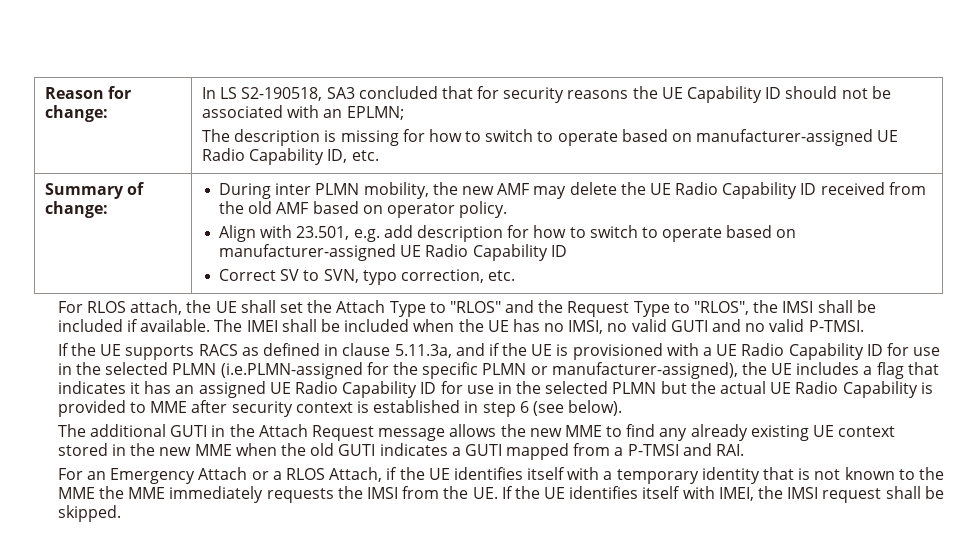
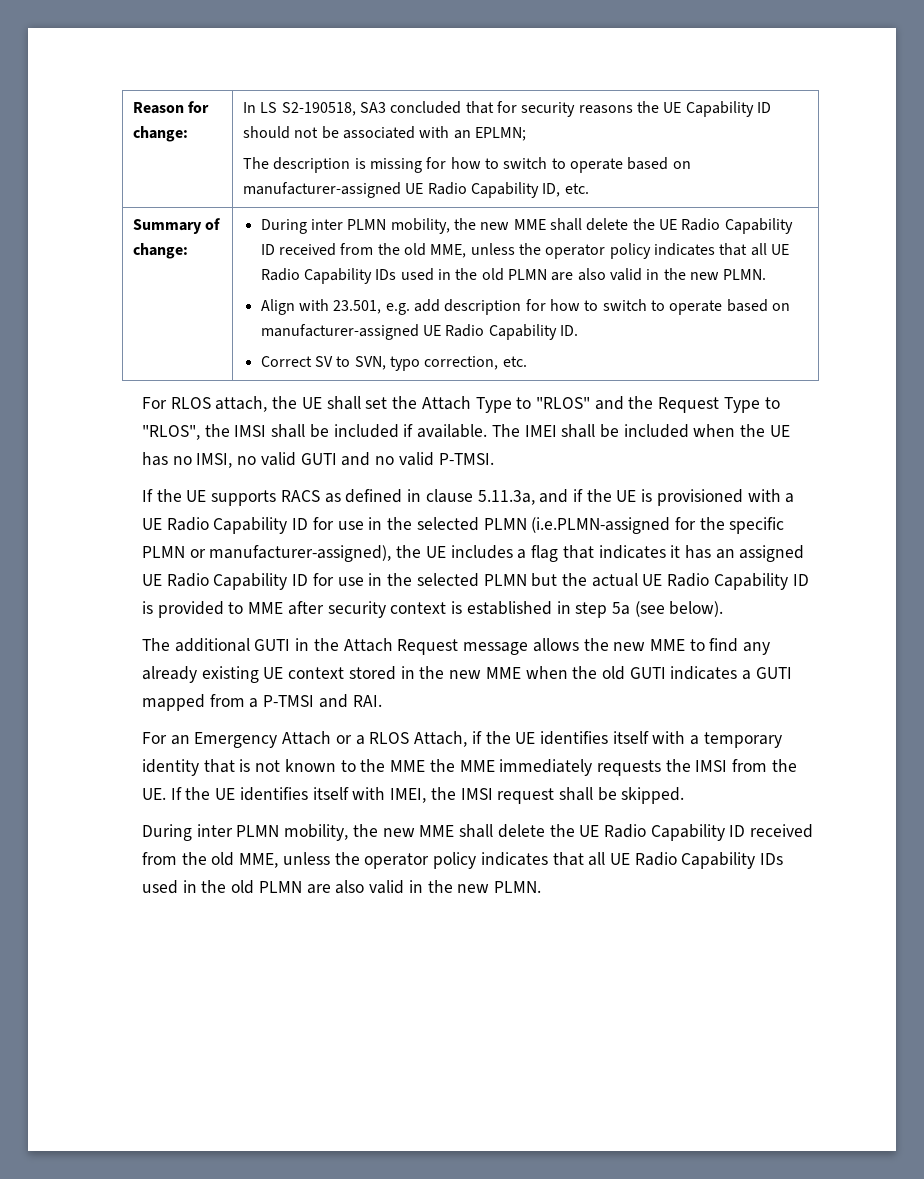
- Summary of change: | During inter PLMN mobility, the new AMF may delete the UE Radio Capability ID received from the old AMF based on operator policy.
+ Summary of change: | During inter PLMN mobility, the new MME shall delete the UE Radio Capability ID received from the old MME, unless the operator policy indicates that all UE Radio Capability IDs used in the old PLMN are also valid in the new PLMN.
- Align with 23.501, e.g. add description for how to switch to operate based on manufacturer-assigned UE Radio Capability ID
+ Align with 23.501, e.g. add description for how to switch to operate based on manufacturer-assigned UE Radio Capability ID.
- If the UE supports RACS as defined in clause 5.11.3a, and if the UE is provisioned with a UE Radio Capability ID for use in the selected PLMN (i.e.PLMN-assigned for the specific PLMN or manufacturer-assigned), the UE includes a flag that indicates it has an assigned UE Radio Capability ID for use in the selected PLMN but the actual UE Radio Capability is provided to MME after security context is established in step 6 (see below).
+ If the UE supports RACS as defined in clause 5.11.3a, and if the UE is provisioned with a UE Radio Capability ID for use in the selected PLMN (i.e.PLMN-assigned for the specific PLMN or manufacturer-assigned), the UE includes a flag that indicates it has an assigned UE Radio Capability ID for use in the selected PLMN but the actual UE Radio Capability ID is provided to MME after security context is established in step 5a (see below).
  For an Emergency Attach or a RLOS Attach, if the UE identifies itself with a temporary identity that is not known to the MME the MME immediately requests the IMSI from the UE. If the UE identifies itself with IMEI, the IMSI request shall be skipped.
+ During inter PLMN mobility, the new MME shall delete the UE Radio Capability ID received from the old MME, unless the operator policy indicates that all UE Radio Capability IDs used in the old PLMN are also valid in the new PLMN.

